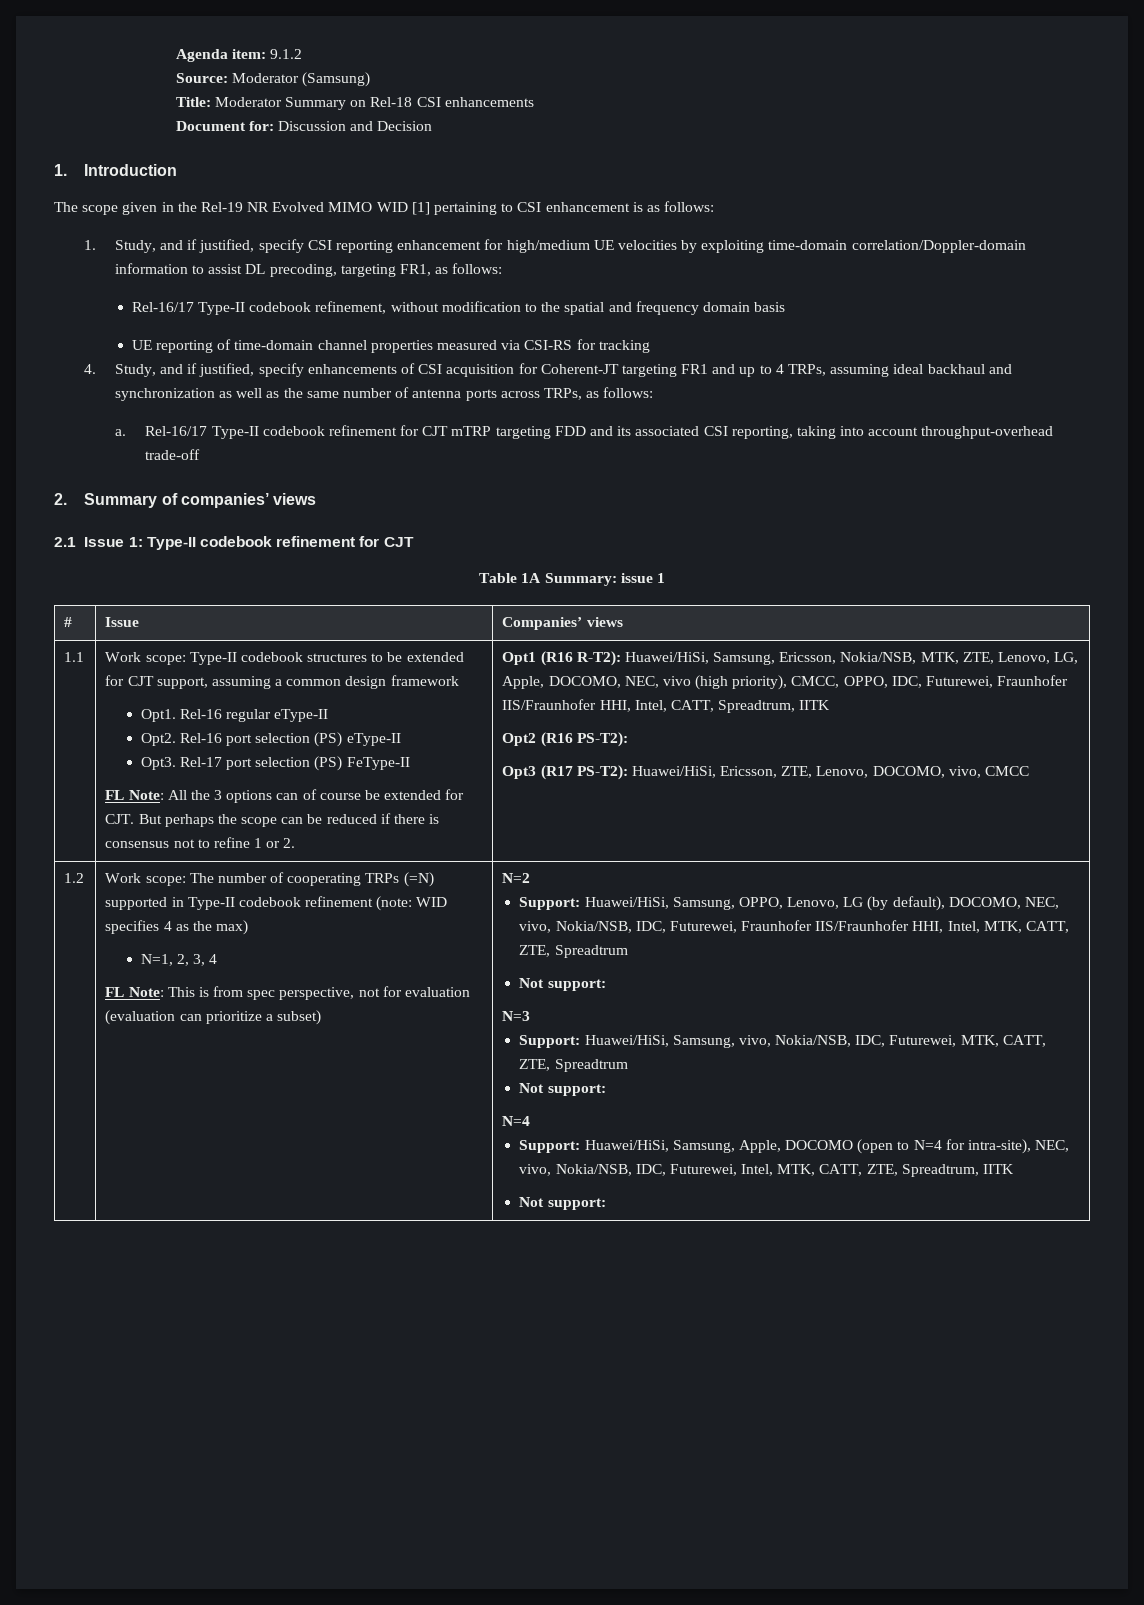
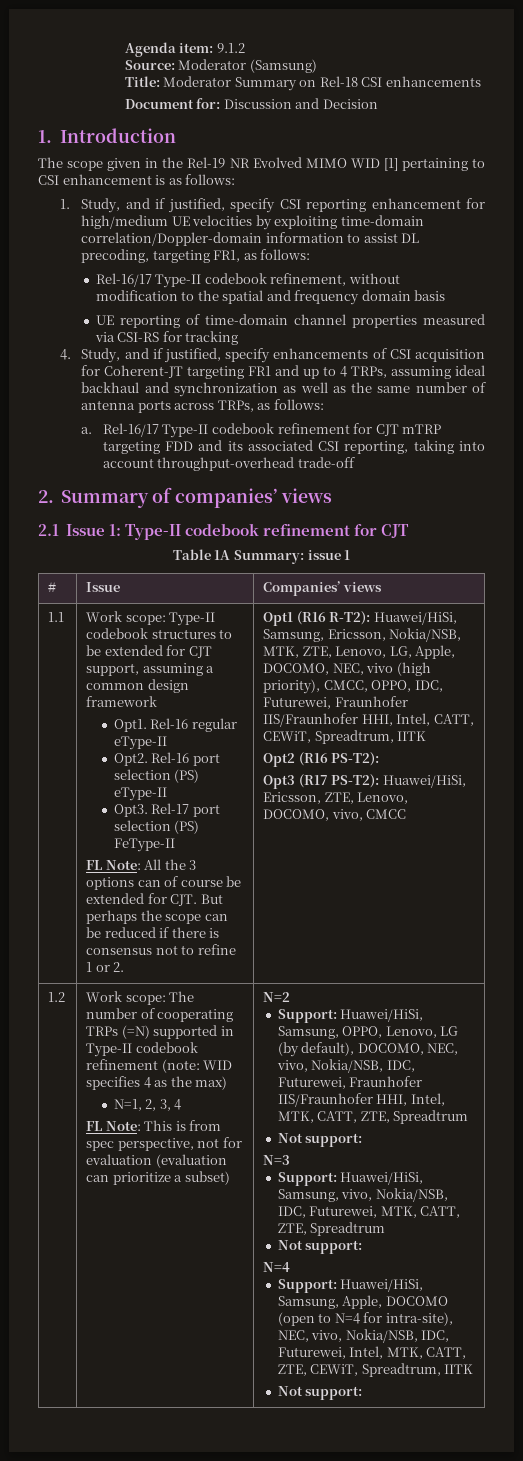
- Opt1 (R16 R-T2): Huawei/HiSi, Samsung, Ericsson, Nokia/NSB, MTK, ZTE, Lenovo, LG, Apple, DOCOMO, NEC, vivo (high priority), CMCC, OPPO, IDC, Futurewei, Fraunhofer IIS/Fraunhofer HHI, Intel, CATT, Spreadtrum, IITK
+ Opt1 (R16 R-T2): Huawei/HiSi, Samsung, Ericsson, Nokia/NSB, MTK, ZTE, Lenovo, LG, Apple, DOCOMO, NEC, vivo (high priority), CMCC, OPPO, IDC, Futurewei, Fraunhofer IIS/Fraunhofer HHI, Intel, CATT, CEWiT, Spreadtrum, IITK
- Support: Huawei/HiSi, Samsung, Apple, DOCOMO (open to N=4 for intra-site), NEC, vivo, Nokia/NSB, IDC, Futurewei, Intel, MTK, CATT, ZTE, Spreadtrum, IITK
+ Support: Huawei/HiSi, Samsung, Apple, DOCOMO (open to N=4 for intra-site), NEC, vivo, Nokia/NSB, IDC, Futurewei, Intel, MTK, CATT, ZTE, CEWiT, Spreadtrum, IITK

